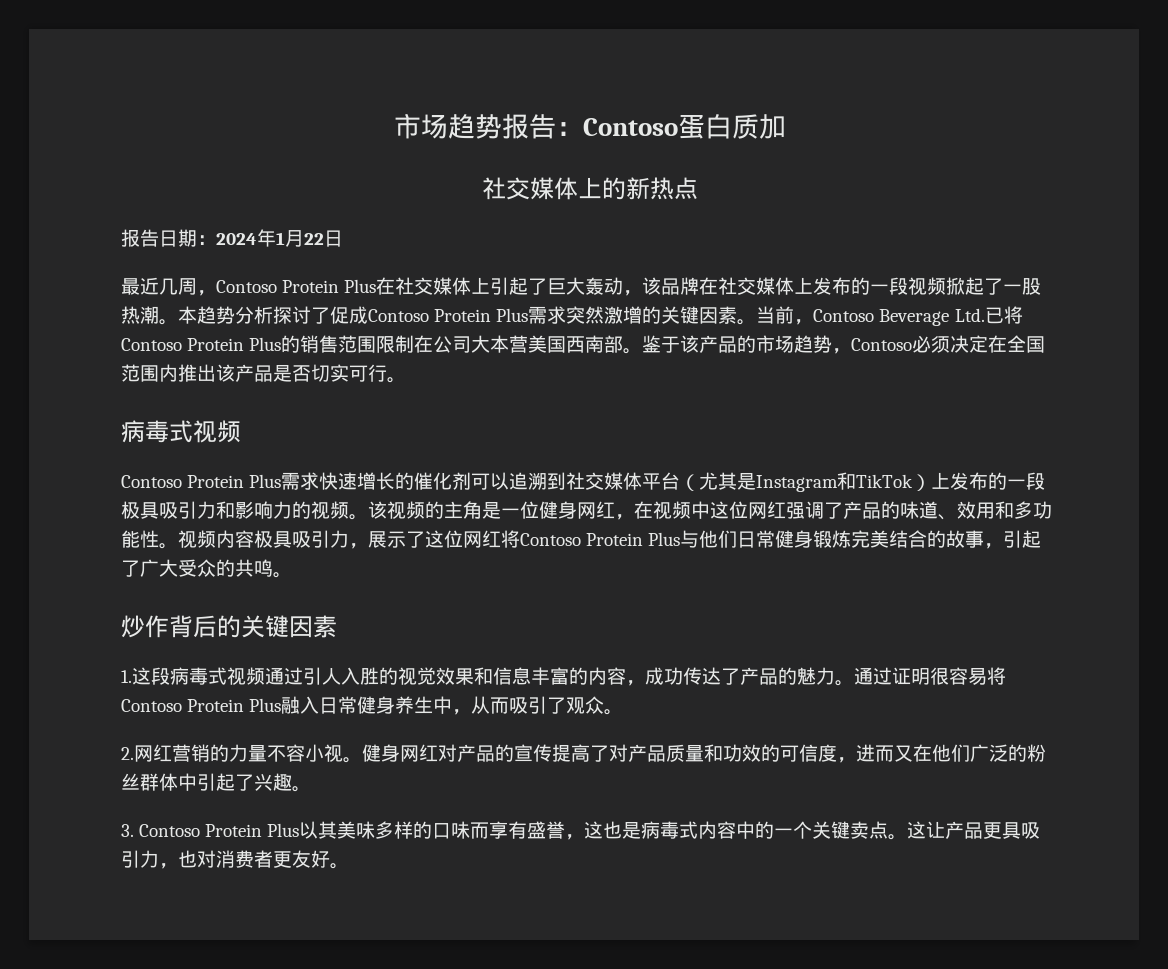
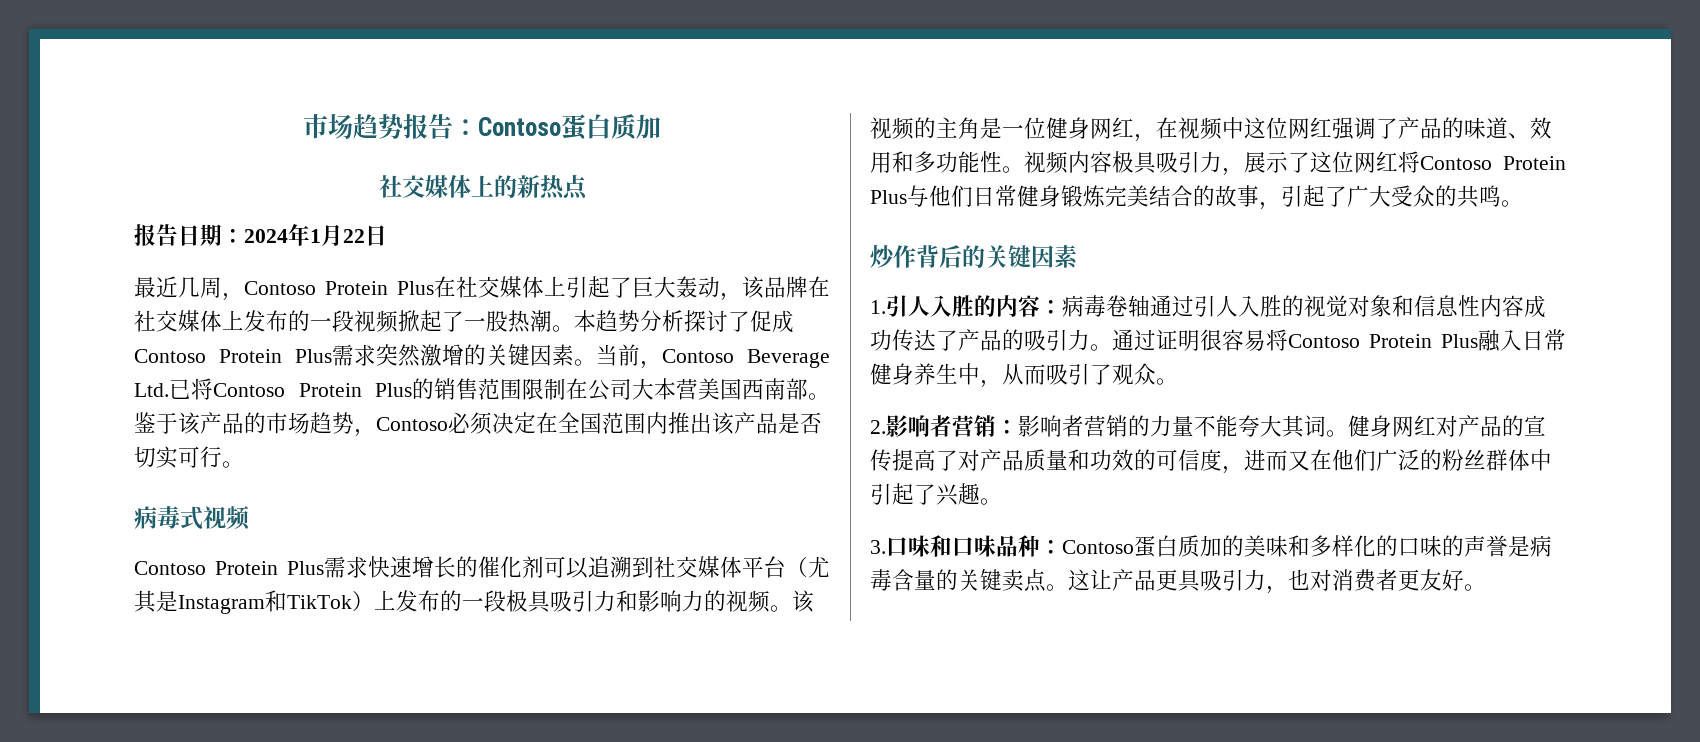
- 1.这段病毒式视频通过引人入胜的视觉效果和信息丰富的内容，成功传达了产品的魅力。
+ 1.引人入胜的内容：病毒卷轴通过引人入胜的视觉对象和信息性内容成功传达了产品的吸引力。
- 2.网红营销的力量不容小视。
+ 2.影响者营销：影响者营销的力量不能夸大其词。
- 3. Contoso Protein Plus以其美味多样的口味而享有盛誉，这也是病毒式内容中的一个关键卖点。
+ 3.口味和口味品种：Contoso蛋白质加的美味和多样化的口味的声誉是病毒含量的关键卖点。

